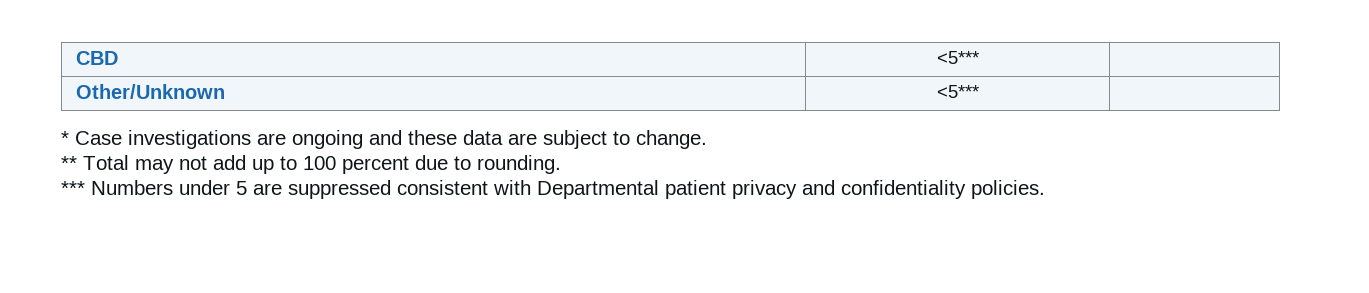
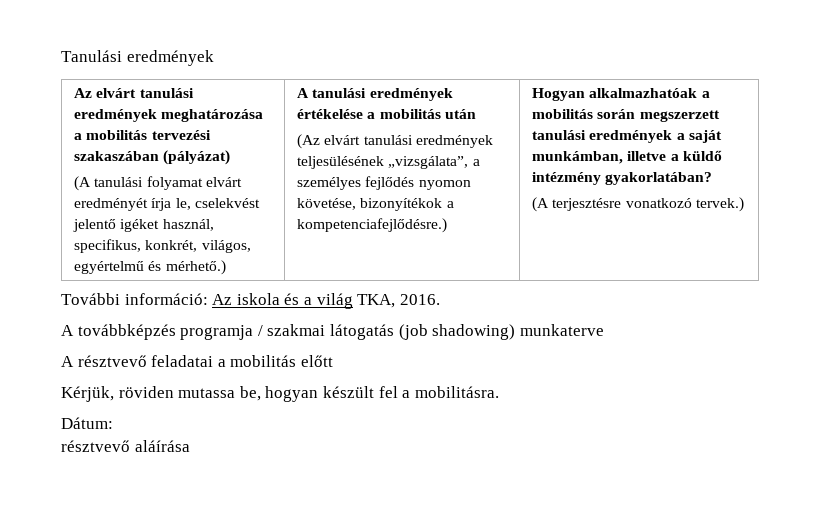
- CBD | <5*** |
- Other/Unknown | <5*** |
- * Case investigations are ongoing and these data are subject to change.
- ** Total may not add up to 100 percent due to rounding.
- *** Numbers under 5 are suppressed consistent with Departmental patient privacy and confidentiality policies.
+ Tanulási eredmények
+ Az elvárt tanulási eredmények meghatározása a mobilitás tervezési szakaszában (pályázat)
+ (A tanulási folyamat elvárt eredményét írja le, cselekvést jelentő igéket használ, specifikus, konkrét, világos, egyértelmű és mérhető.) | A tanulási eredmények értékelése a mobilitás után
+ (Az elvárt tanulási eredmények teljesülésének „vizsgálata”, a személyes fejlődés nyomon követése, bizonyítékok a kompetenciafejlődésre.) | Hogyan alkalmazhatóak a mobilitás során megszerzett tanulási eredmények a saját munkámban, illetve a küldő intézmény gyakorlatában?
+ (A terjesztésre vonatkozó tervek.)
+ További információ: Az iskola és a világ TKA, 2016.
+ A továbbképzés programja / szakmai látogatás (job shadowing) munkaterve
+ A résztvevő feladatai a mobilitás előtt
+ Kérjük, röviden mutassa be, hogyan készült fel a mobilitásra.
+ Dátum:
+ résztvevő aláírása

